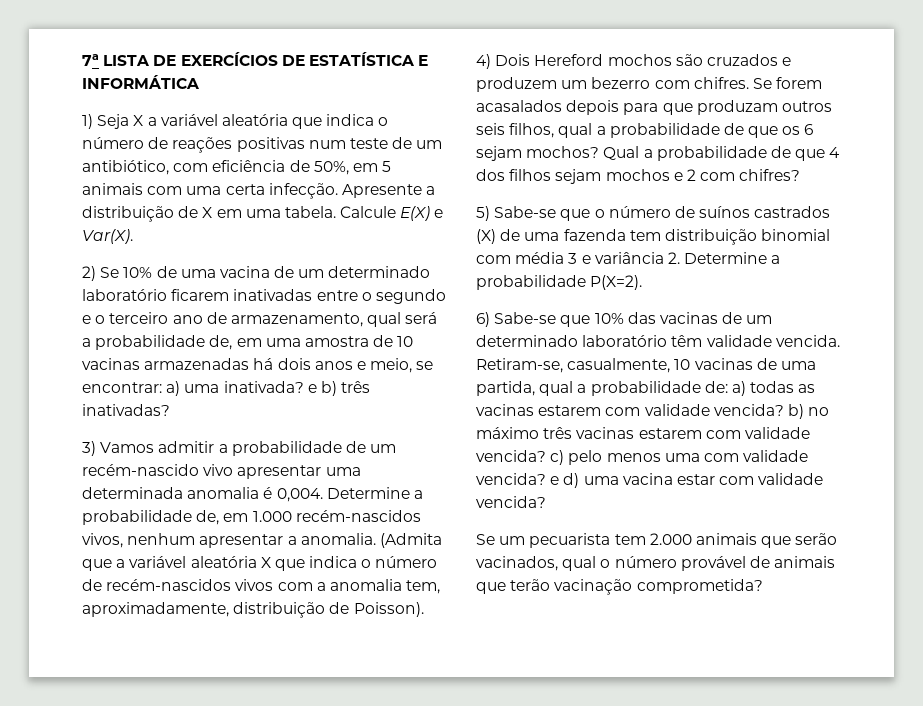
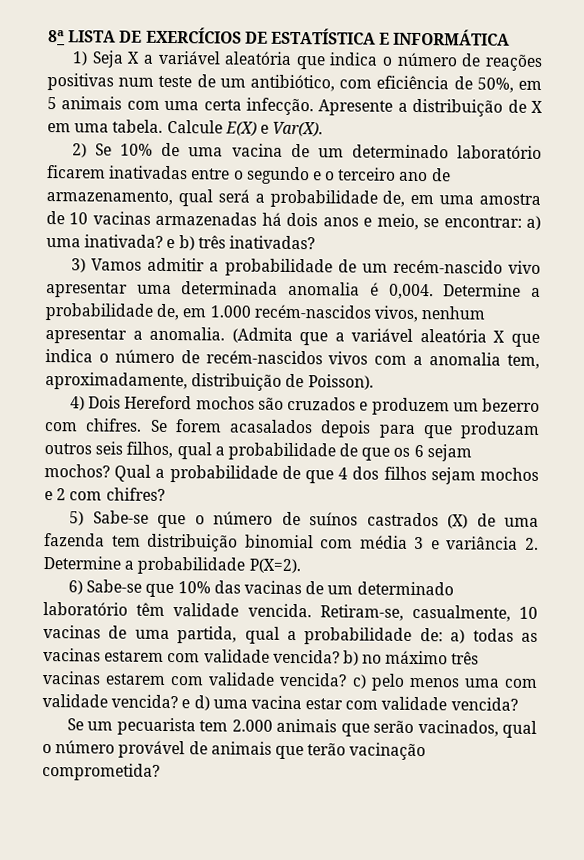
- 7a LISTA DE EXERCÍCIOS DE ESTATÍSTICA E INFORMÁTICA
+ 8a LISTA DE EXERCÍCIOS DE ESTATÍSTICA E INFORMÁTICA

